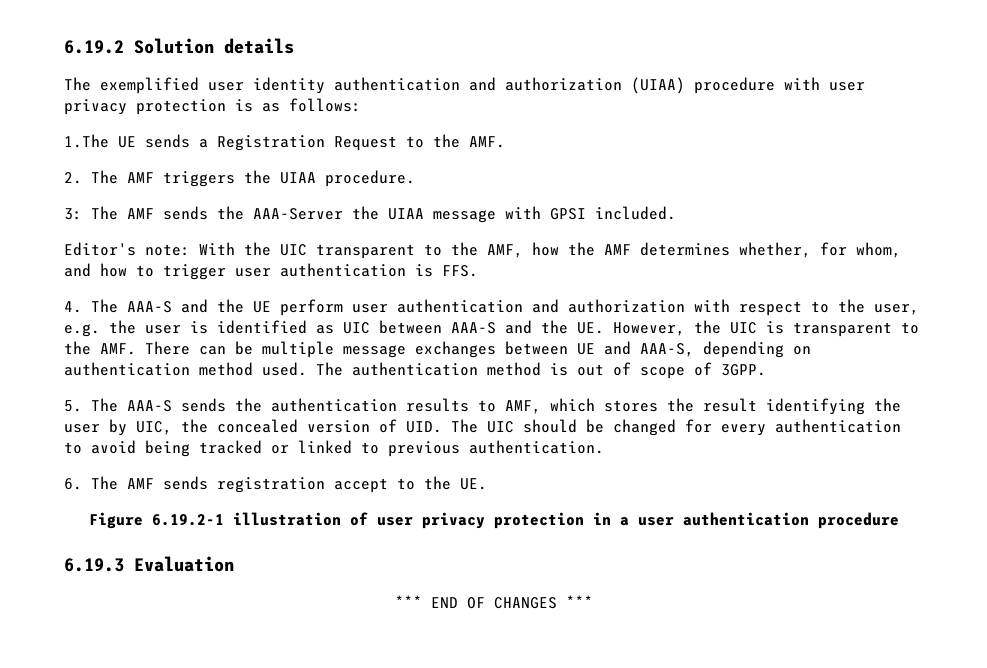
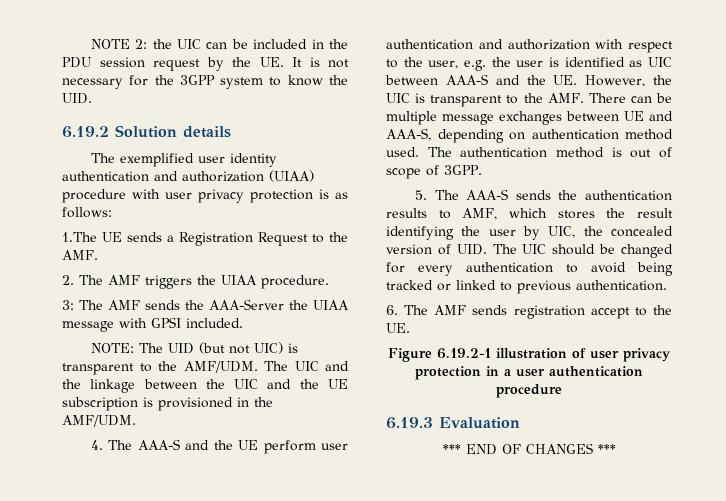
+ NOTE 2: the UIC can be included in the PDU session request by the UE. It is not necessary for the 3GPP system to know the UID.
- Editor's note: With the UIC transparent to the AMF, how the AMF determines whether, for whom, and how to trigger user authentication is FFS.
+ NOTE: The UID (but not UIC) is transparent to the AMF/UDM. The UIC and the linkage between the UIC and the UE subscription is provisioned in the AMF/UDM.

